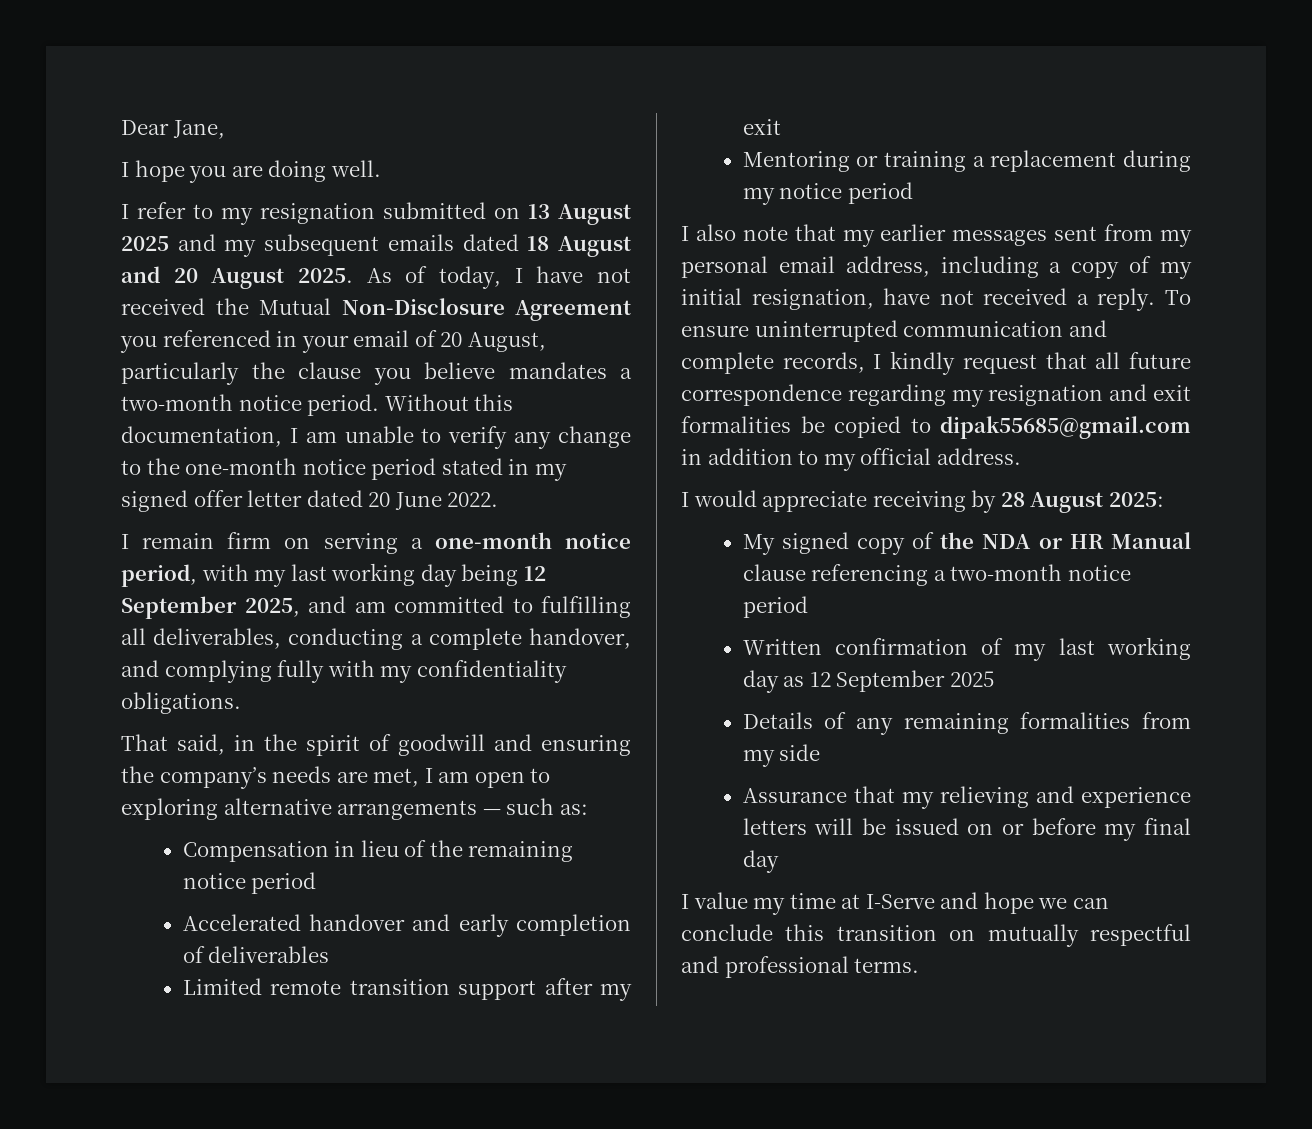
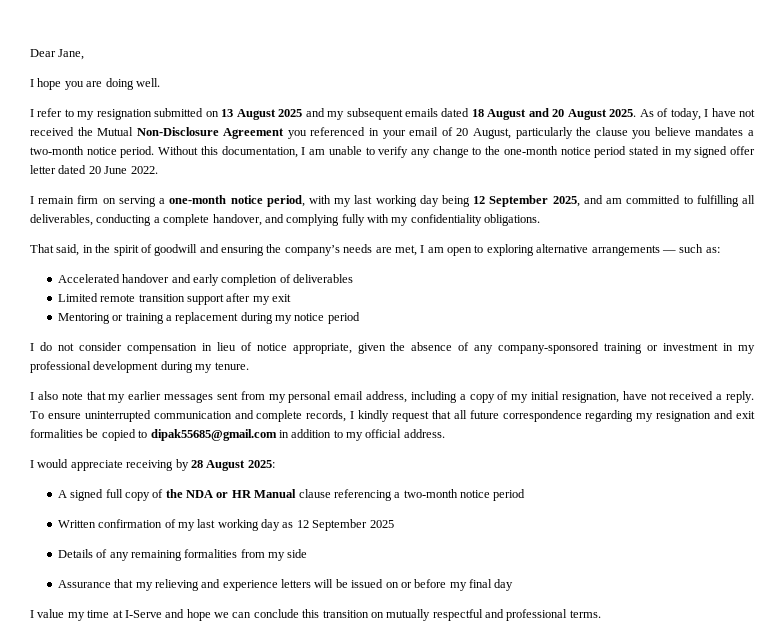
- Compensation in lieu of the remaining notice period
+ I do not consider compensation in lieu of notice appropriate, given the absence of any company-sponsored training or investment in my professional development during my tenure.
- My signed copy of the NDA or HR Manual clause referencing a two-month notice period
+ A signed full copy of the NDA or HR Manual clause referencing a two-month notice period

